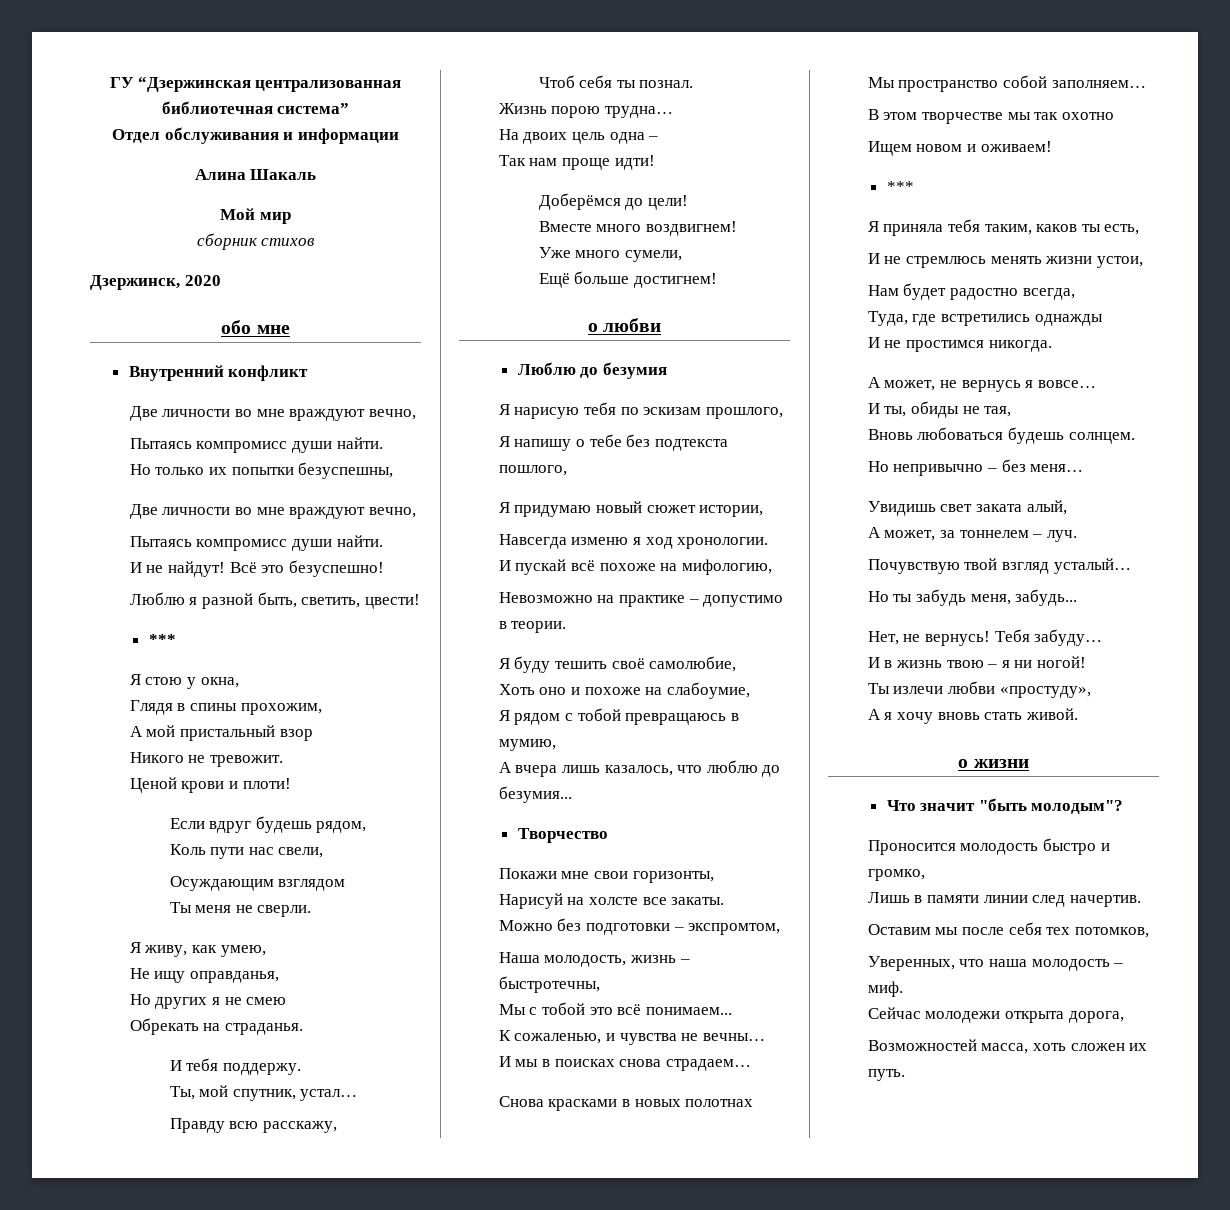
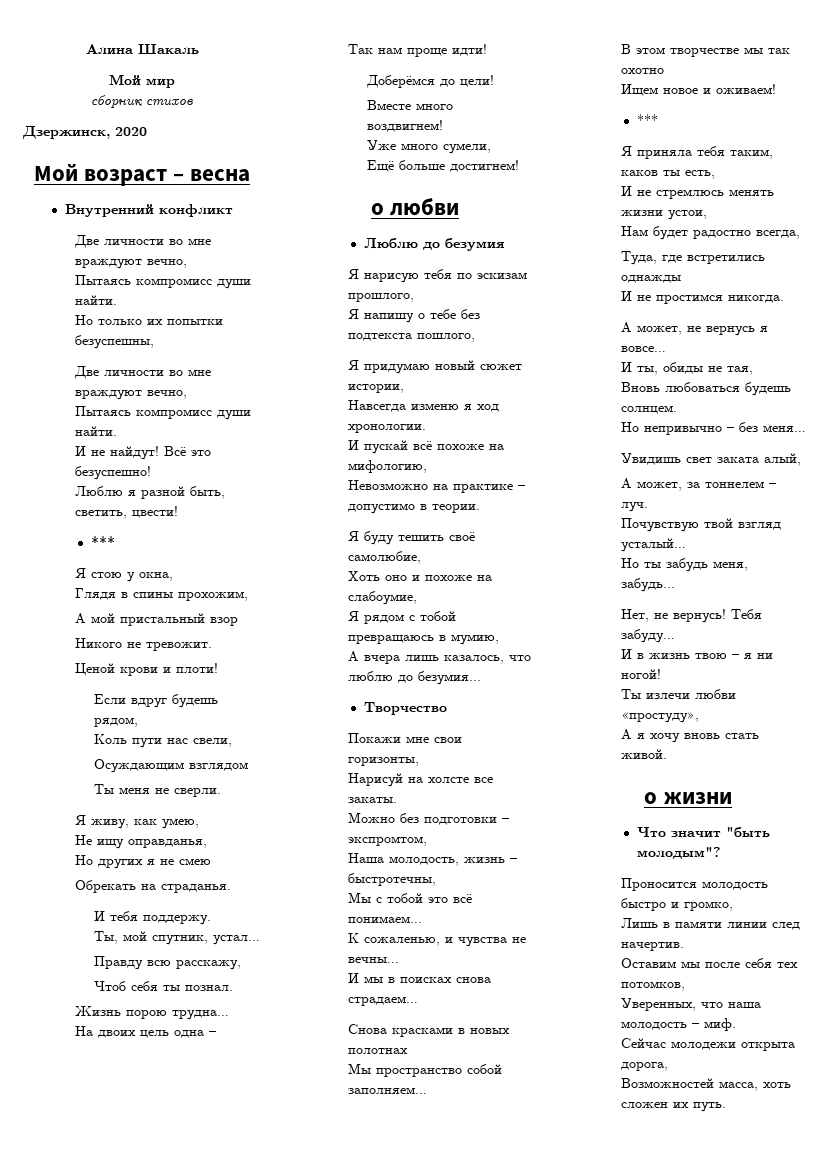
- ГУ “Дзержинская централизованная библиотечная система”
- Отдел обслуживания и информации
- обо мне
+ Мой возраст – весна
- Ищем новом и оживаем!
+ Ищем новое и оживаем!

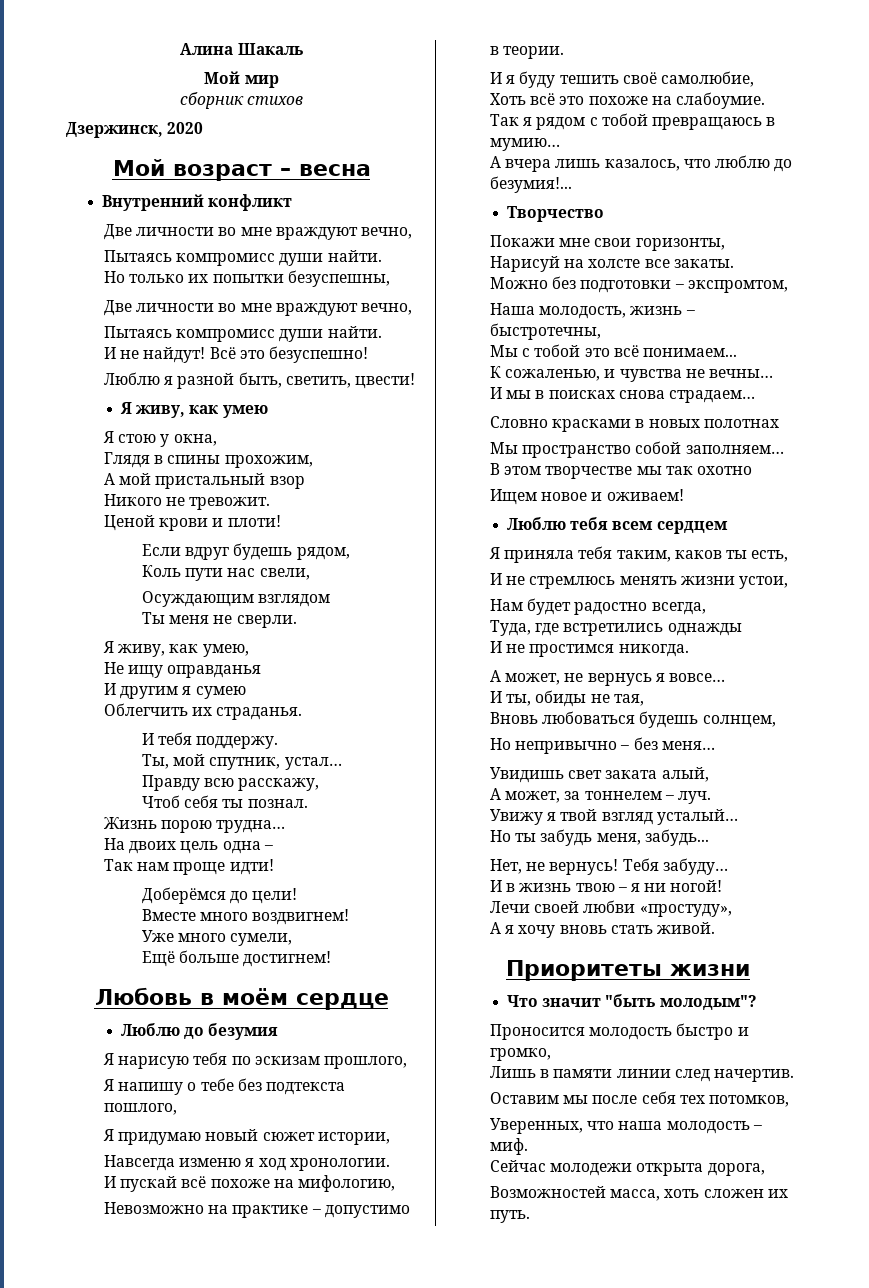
  Люблю я разной быть, светить, цвести!
- ***
+ Я живу, как умею
- Не ищу оправданья,
- Но других я не смею
- Обрекать на страданья.
+ Не ищу оправданья
+ И другим я сумею
+ Облегчить их страданья.
- о любви
+ Любовь в моём сердце
- Я буду тешить своё самолюбие,
+ И я буду тешить своё самолюбие,
- Хоть оно и похоже на слабоумие,
- Я рядом с тобой превращаюсь в мумию,
+ Хоть всё это похоже на слабоумие.
+ Так я рядом с тобой превращаюсь в мумию…
- А вчера лишь казалось, что люблю до безумия...
+ А вчера лишь казалось, что люблю до безумия!...
- Снова красками в новых полотнах
+ Словно красками в новых полотнах
  Ищем новое и оживаем!
- ***
+ Люблю тебя всем сердцем
- Вновь любоваться будешь солнцем.
+ Вновь любоваться будешь солнцем,
- Почувствую твой взгляд усталый…
+ Увижу я твой взгляд усталый…
- Ты излечи любви «простуду»,
+ Лечи своей любви «простуду»,
- о жизни
+ Приоритеты жизни

